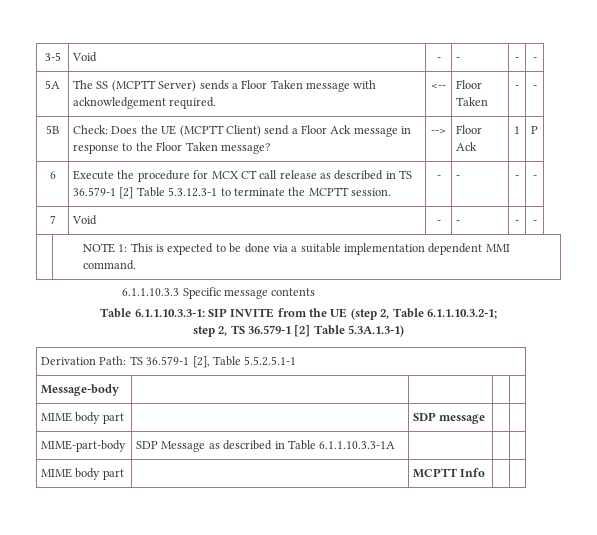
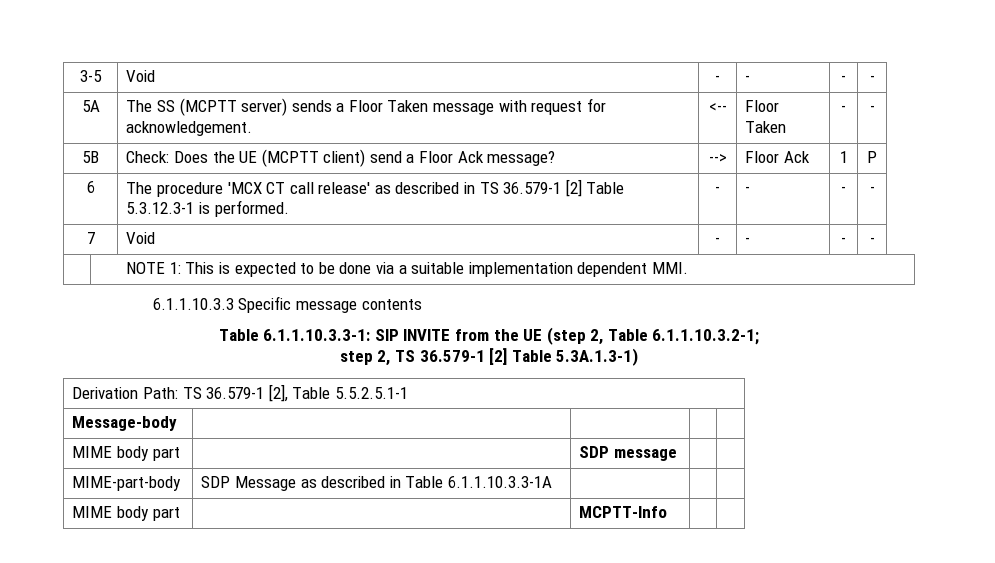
- 5A | The SS (MCPTT Server) sends a Floor Taken message with acknowledgement required. | <-- | Floor Taken | - | -
+ 5A | The SS (MCPTT server) sends a Floor Taken message with request for acknowledgement. | <-- | Floor Taken | - | -
- 5B | Check: Does the UE (MCPTT Client) send a Floor Ack message in response to the Floor Taken message? | --> | Floor Ack | 1 | P
+ 5B | Check: Does the UE (MCPTT client) send a Floor Ack message? | --> | Floor Ack | 1 | P
- 6 | Execute the procedure for MCX CT call release as described in TS 36.579-1 [2] Table 5.3.12.3-1 to terminate the MCPTT session. | - | - | - | -
+ 6 | The procedure 'MCX CT call release' as described in TS 36.579-1 [2] Table 5.3.12.3-1 is performed. | - | - | - | -
- | NOTE 1: This is expected to be done via a suitable implementation dependent MMI command.
+ | NOTE 1: This is expected to be done via a suitable implementation dependent MMI.
- MIME body part | | MCPTT Info | |
+ MIME body part | | MCPTT-Info | |

